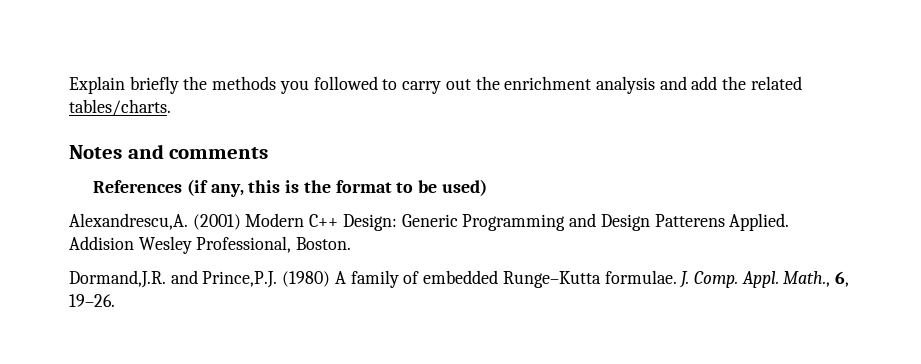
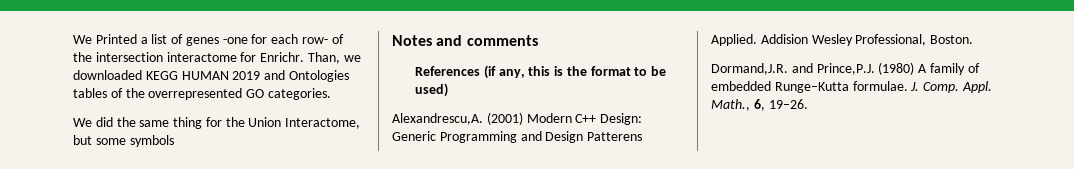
- Explain briefly the methods you followed to carry out the enrichment analysis and add the related tables/charts.
+ We Printed a list of genes -one for each row- of the intersection interactome for Enrichr. Than, we downloaded KEGG HUMAN 2019 and Ontologies tables of the overrepresented GO categories.
+ We did the same thing for the Union Interactome, but some symbols

